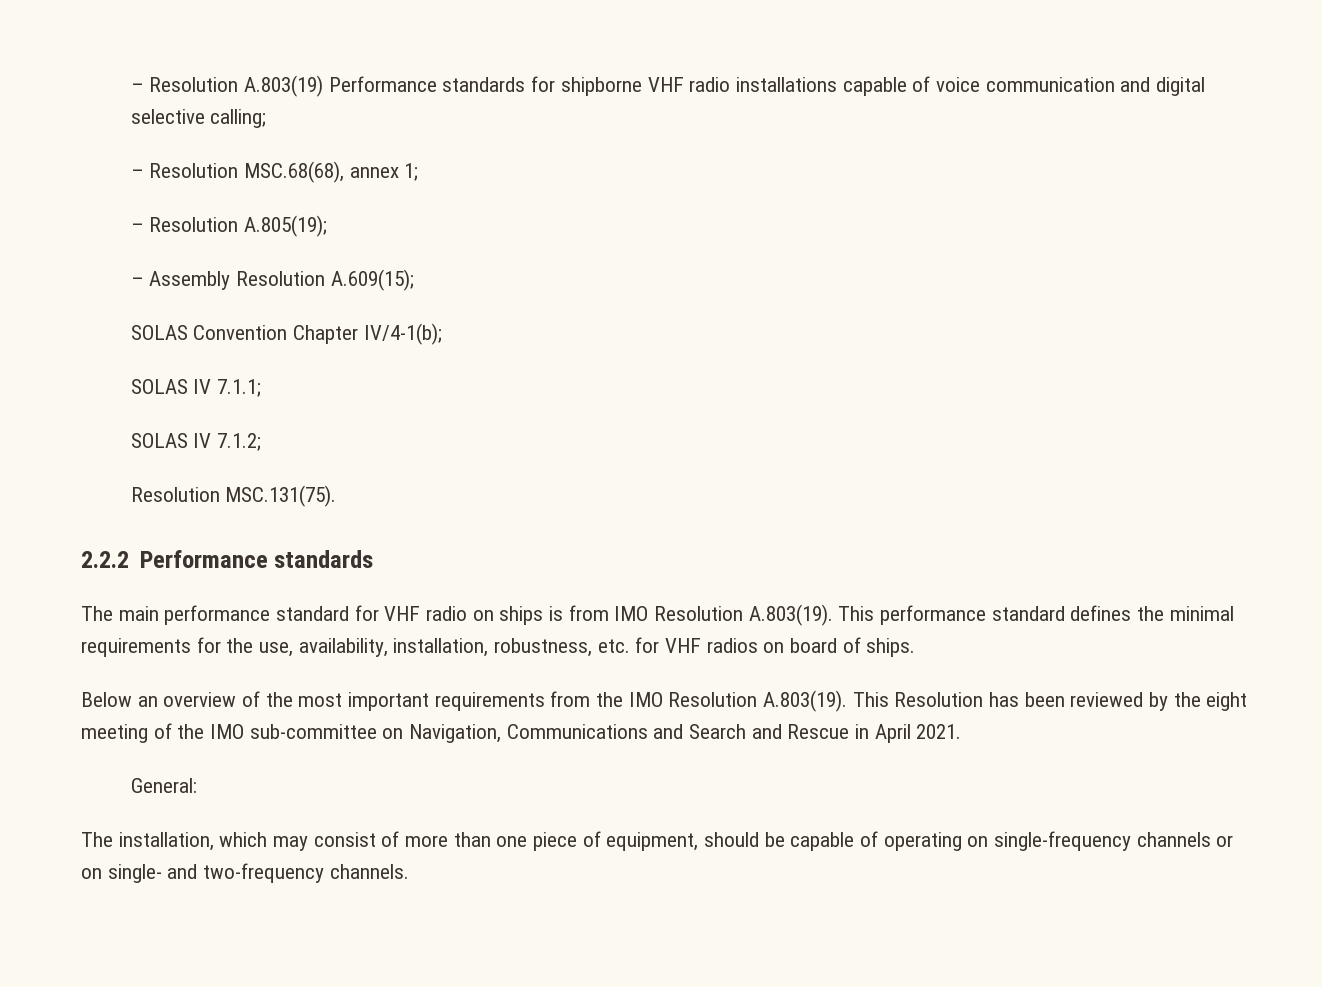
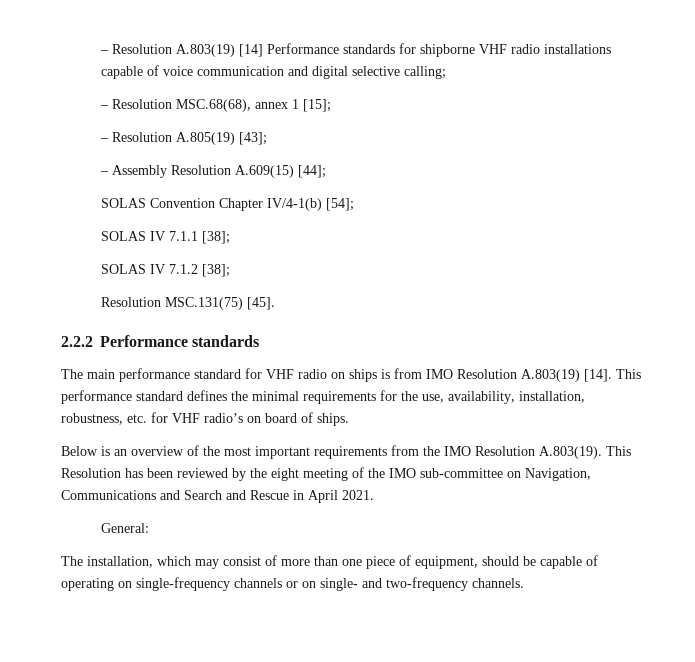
- – Resolution A.803(19) Performance standards for shipborne VHF radio installations capable of voice communication and digital selective calling;
+ – Resolution A.803(19) [14] Performance standards for shipborne VHF radio installations capable of voice communication and digital selective calling;
- – Resolution MSC.68(68), annex 1;
- – Resolution A.805(19);
+ – Resolution MSC.68(68), annex 1 [15];
+ – Resolution A.805(19) [43];
- – Assembly Resolution A.609(15);
+ – Assembly Resolution A.609(15) [44];
- SOLAS Convention Chapter IV/4-1(b);
- SOLAS IV 7.1.1;
- SOLAS IV 7.1.2;
- Resolution MSC.131(75).
+ SOLAS Convention Chapter IV/4-1(b) [54];
+ SOLAS IV 7.1.1 [38];
+ SOLAS IV 7.1.2 [38];
+ Resolution MSC.131(75) [45].
- The main performance standard for VHF radio on ships is from IMO Resolution A.803(19). This performance standard defines the minimal requirements for the use, availability, installation, robustness, etc. for VHF radios on board of ships.
+ The main performance standard for VHF radio on ships is from IMO Resolution A.803(19) [14]. This performance standard defines the minimal requirements for the use, availability, installation, robustness, etc. for VHF radio’s on board of ships.
- Below an overview of the most important requirements from the IMO Resolution A.803(19). This Resolution has been reviewed by the eight meeting of the IMO sub-committee on Navigation, Communications and Search and Rescue in April 2021.
+ Below is an overview of the most important requirements from the IMO Resolution A.803(19). This Resolution has been reviewed by the eight meeting of the IMO sub-committee on Navigation, Communications and Search and Rescue in April 2021.

